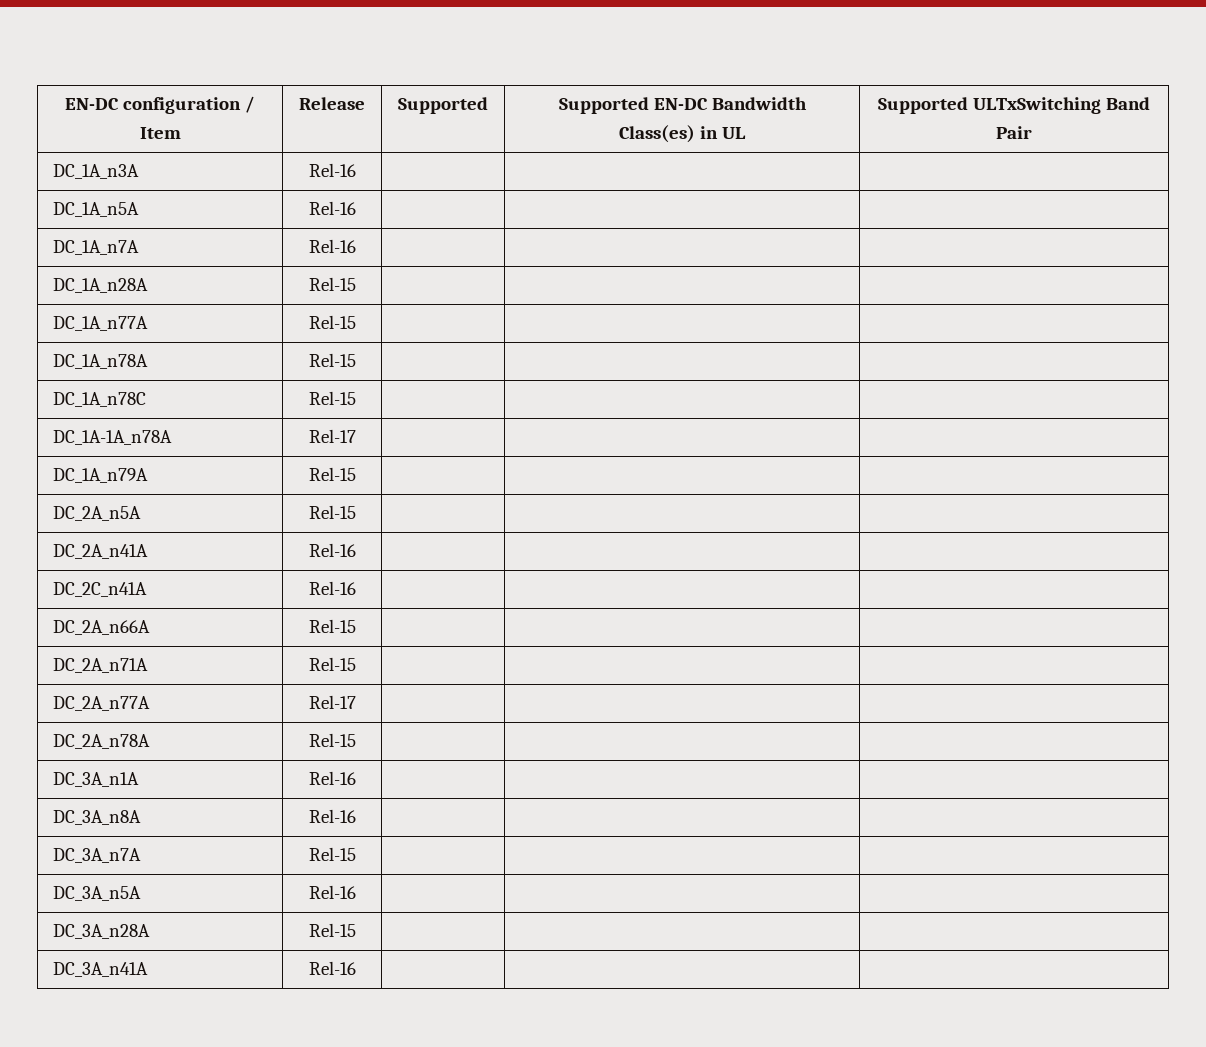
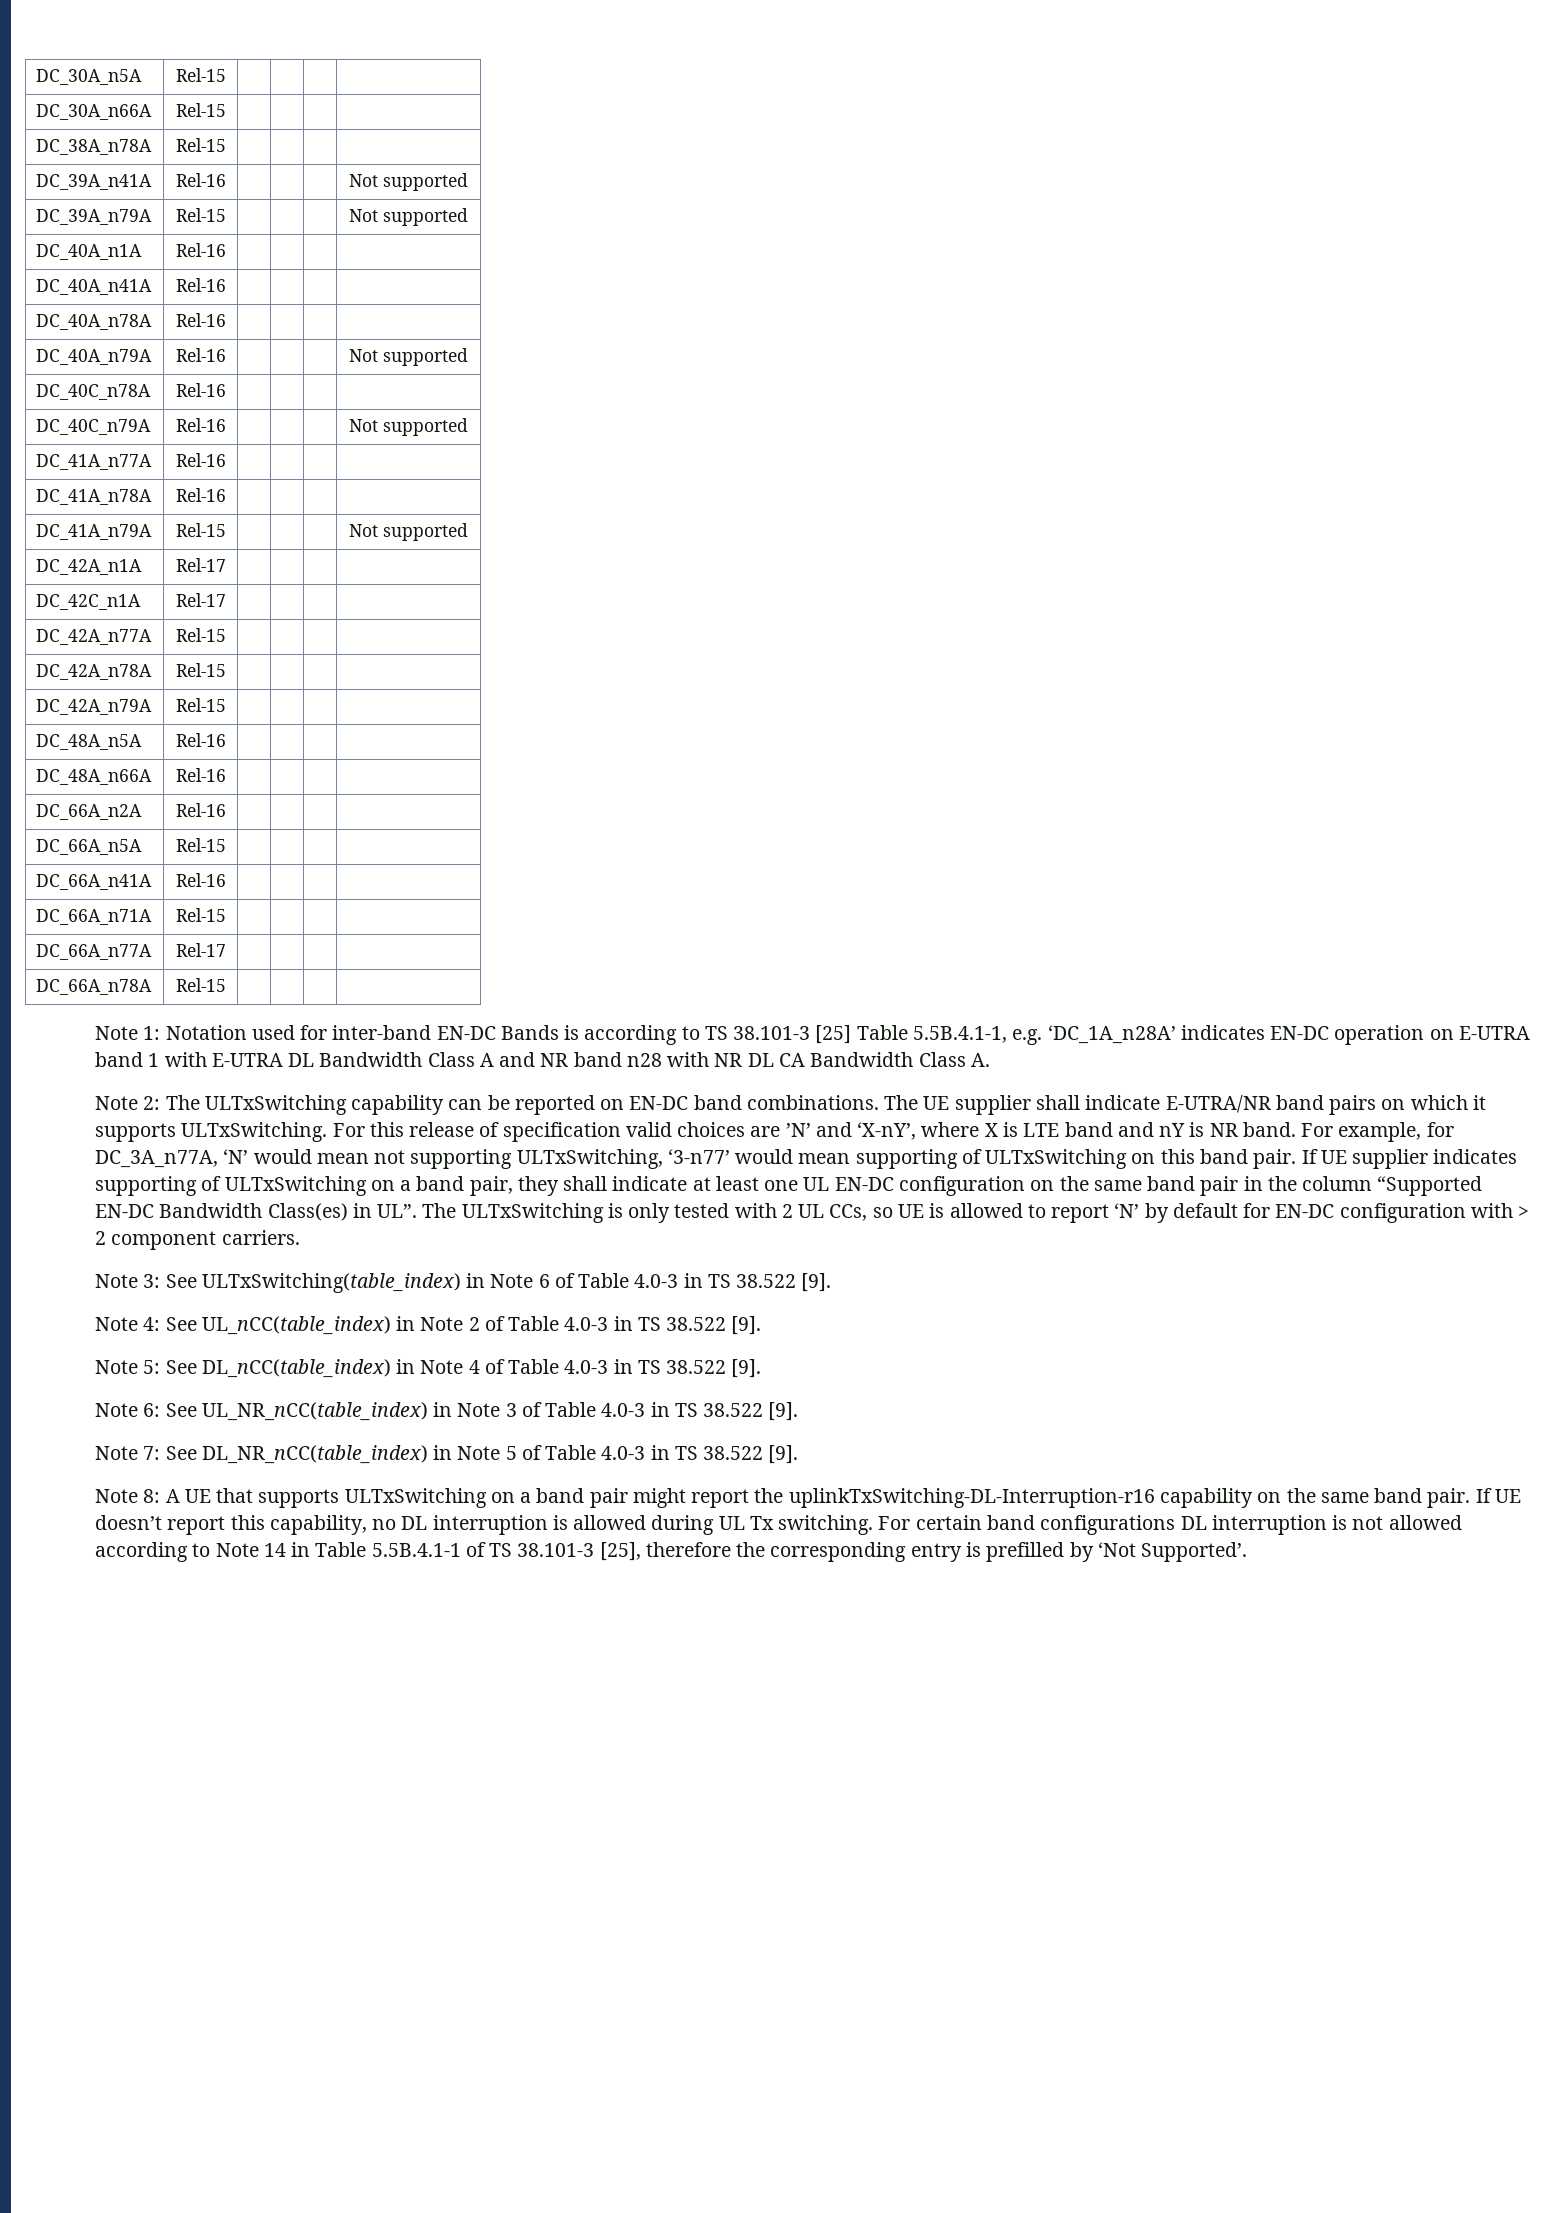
- EN-DC configuration / Item | Release | Supported | Supported EN-DC Bandwidth Class(es) in UL | Supported ULTxSwitching Band Pair
- DC_1A_n3A | Rel-16 | | |
- DC_1A_n5A | Rel-16 | | |
- DC_1A_n7A | Rel-16 | | |
- DC_1A_n28A | Rel-15 | | |
- DC_1A_n77A | Rel-15 | | |
- DC_1A_n78A | Rel-15 | | |
- DC_1A_n78C | Rel-15 | | |
- DC_1A-1A_n78A | Rel-17 | | |
- DC_1A_n79A | Rel-15 | | |
- DC_2A_n5A | Rel-15 | | |
- DC_2A_n41A | Rel-16 | | |
- DC_2C_n41A | Rel-16 | | |
- DC_2A_n66A | Rel-15 | | |
- DC_2A_n71A | Rel-15 | | |
- DC_2A_n77A | Rel-17 | | |
- DC_2A_n78A | Rel-15 | | |
- DC_3A_n1A | Rel-16 | | |
- DC_3A_n8A | Rel-16 | | |
- DC_3A_n7A | Rel-15 | | |
- DC_3A_n5A | Rel-16 | | |
- DC_3A_n28A | Rel-15 | | |
- DC_3A_n41A | Rel-16 | | |
+ DC_30A_n5A | Rel-15 | | | |
+ DC_30A_n66A | Rel-15 | | | |
+ DC_38A_n78A | Rel-15 | | | |
+ DC_39A_n41A | Rel-16 | | | | Not supported
+ DC_39A_n79A | Rel-15 | | | | Not supported
+ DC_40A_n1A | Rel-16 | | | |
+ DC_40A_n41A | Rel-16 | | | |
+ DC_40A_n78A | Rel-16 | | | |
+ DC_40A_n79A | Rel-16 | | | | Not supported
+ DC_40C_n78A | Rel-16 | | | |
+ DC_40C_n79A | Rel-16 | | | | Not supported
+ DC_41A_n77A | Rel-16 | | | |
+ DC_41A_n78A | Rel-16 | | | |
+ DC_41A_n79A | Rel-15 | | | | Not supported
+ DC_42A_n1A | Rel-17 | | | |
+ DC_42C_n1A | Rel-17 | | | |
+ DC_42A_n77A | Rel-15 | | | |
+ DC_42A_n78A | Rel-15 | | | |
+ DC_42A_n79A | Rel-15 | | | |
+ DC_48A_n5A | Rel-16 | | | |
+ DC_48A_n66A | Rel-16 | | | |
+ DC_66A_n2A | Rel-16 | | | |
+ DC_66A_n5A | Rel-15 | | | |
+ DC_66A_n41A | Rel-16 | | | |
+ DC_66A_n71A | Rel-15 | | | |
+ DC_66A_n77A | Rel-17 | | | |
+ DC_66A_n78A | Rel-15 | | | |
+ Note 1: Notation used for inter-band EN-DC Bands is according to TS 38.101-3 [25] Table 5.5B.4.1-1, e.g. ‘DC_1A_n28A’ indicates EN-DC operation on E-UTRA band 1 with E-UTRA DL Bandwidth Class A and NR band n28 with NR DL CA Bandwidth Class A.
+ Note 2: The ULTxSwitching capability can be reported on EN-DC band combinations. The UE supplier shall indicate E-UTRA/NR band pairs on which it supports ULTxSwitching. For this release of specification valid choices are ’N’ and ‘X-nY’, where X is LTE band and nY is NR band. For example, for DC_3A_n77A, ‘N’ would mean not supporting ULTxSwitching, ‘3-n77’ would mean supporting of ULTxSwitching on this band pair. If UE supplier indicates supporting of ULTxSwitching on a band pair, they shall indicate at least one UL EN-DC configuration on the same band pair in the column “Supported EN-DC Bandwidth Class(es) in UL”. The ULTxSwitching is only tested with 2 UL CCs, so UE is allowed to report ‘N’ by default for EN-DC configuration with > 2 component carriers.
+ Note 3: See ULTxSwitching(table_index) in Note 6 of Table 4.0-3 in TS 38.522 [9].
+ Note 4: See UL_nCC(table_index) in Note 2 of Table 4.0-3 in TS 38.522 [9].
+ Note 5: See DL_nCC(table_index) in Note 4 of Table 4.0-3 in TS 38.522 [9].
+ Note 6: See UL_NR_nCC(table_index) in Note 3 of Table 4.0-3 in TS 38.522 [9].
+ Note 7: See DL_NR_nCC(table_index) in Note 5 of Table 4.0-3 in TS 38.522 [9].
+ Note 8: A UE that supports ULTxSwitching on a band pair might report the uplinkTxSwitching-DL-Interruption-r16 capability on the same band pair. If UE doesn’t report this capability, no DL interruption is allowed during UL Tx switching. For certain band configurations DL interruption is not allowed according to Note 14 in Table 5.5B.4.1-1 of TS 38.101-3 [25], therefore the corresponding entry is prefilled by ‘Not Supported’.

